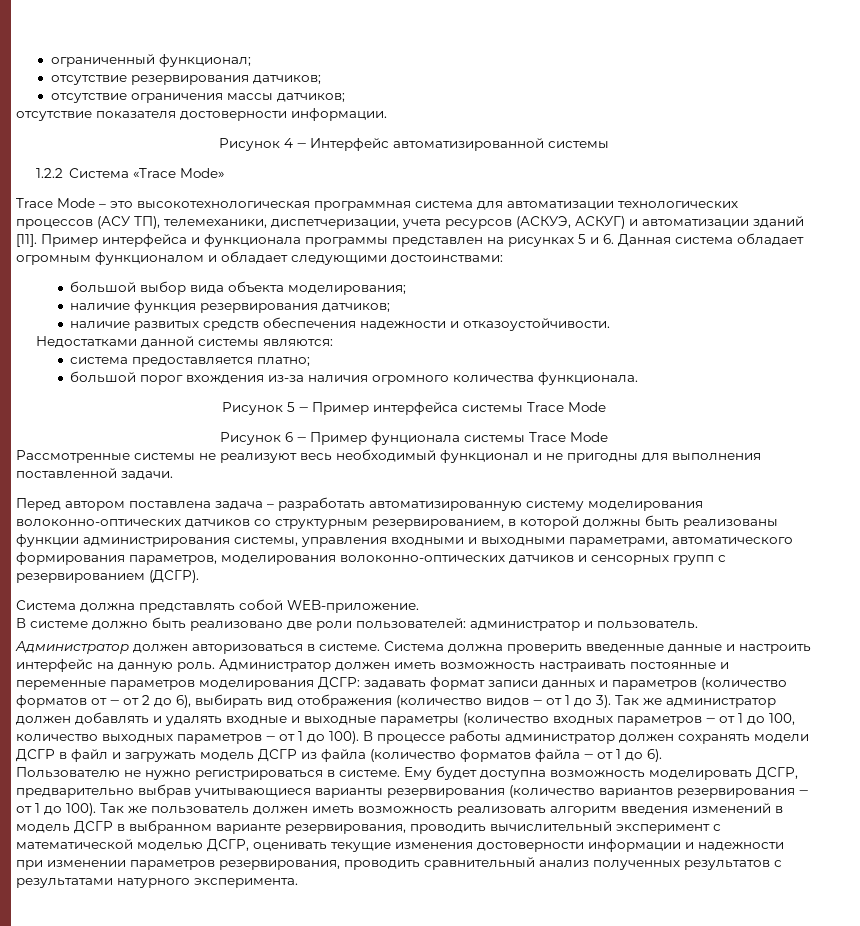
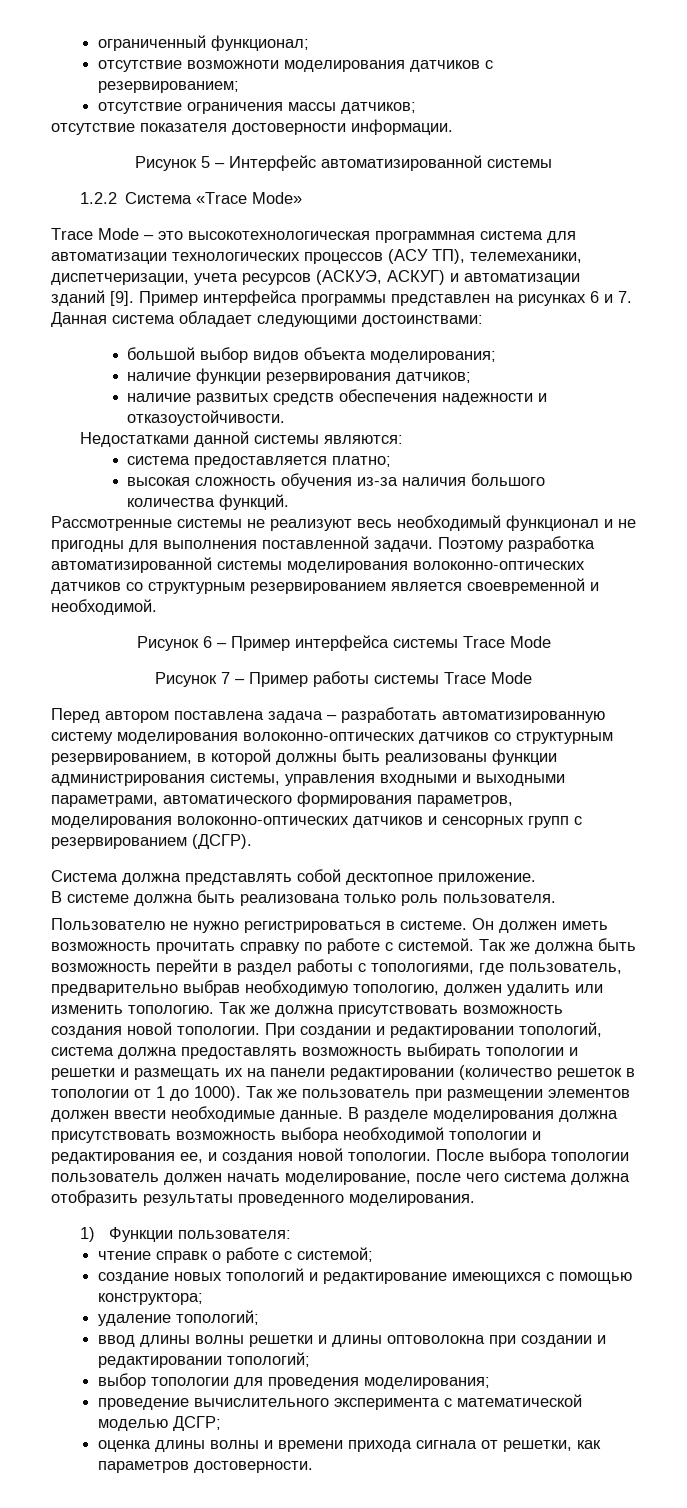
- отсутствие резервирования датчиков;
+ отсутствие возможноти моделирования датчиков с резервированием;
- Рисунок 4 ‒ Интерфейс автоматизированной системы
+ Рисунок 5 ‒ Интерфейс автоматизированной системы
- Trace Mode – это высокотехнологическая программная система для автоматизации технологических процессов (АСУ ТП), телемеханики, диспетчеризации, учета ресурсов (АСКУЭ, АСКУГ) и автоматизации зданий [11]. Пример интерфейса и функционала программы представлен на рисунках 5 и 6. Данная система обладает огромным функционалом и обладает следующими достоинствами:
+ Trace Mode – это высокотехнологическая программная система для автоматизации технологических процессов (АСУ ТП), телемеханики, диспетчеризации, учета ресурсов (АСКУЭ, АСКУГ) и автоматизации зданий [9]. Пример интерфейса программы представлен на рисунках 6 и 7. Данная система обладает следующими достоинствами:
- большой выбор вида объекта моделирования;
+ большой выбор видов объекта моделирования;
- наличие функция резервирования датчиков;
+ наличие функции резервирования датчиков;
- большой порог вхождения из-за наличия огромного количества функционала.
- Рисунок 5 ‒ Пример интерфейса системы Trace Mode
- Рисунок 6 ‒ Пример фунционала системы Trace Mode
+ высокая сложность обучения из-за наличия большого количества функций.
+ Поэтому разработка автоматизированной системы моделирования волоконно-оптических датчиков со структурным резервированием является своевременной и необходимой.
+ Рисунок 6 ‒ Пример интерфейса системы Trace Mode
+ Рисунок 7 ‒ Пример работы системы Trace Mode
- Система должна представлять собой WEB-приложение.
+ Система должна представлять собой десктопное приложение.
- В системе должно быть реализовано две роли пользователей: администратор и пользователь.
- Администратор должен авторизоваться в системе. Система должна проверить введенные данные и настроить интерфейс на данную роль. Администратор должен иметь возможность настраивать постоянные и переменные параметров моделирования ДСГР: задавать формат записи данных и параметров (количество форматов от ‒ от 2 до 6), выбирать вид отображения (количество видов ‒ от 1 до 3). Так же администратор должен добавлять и удалять входные и выходные параметры (количество входных параметров ‒ от 1 до 100, количество выходных параметров ‒ от 1 до 100). В процессе работы администратор должен сохранять модели ДСГР в файл и загружать модель ДСГР из файла (количество форматов файла ‒ от 1 до 6).
+ В системе должна быть реализована только роль пользователя.
- Ему будет доступна возможность моделировать ДСГР, предварительно выбрав учитывающиеся варианты резервирования (количество вариантов резервирования ‒ от 1 до 100).
+ Он должен иметь возможность прочитать справку по работе с системой. Так же должна быть возможность перейти в раздел работы с топологиями, где пользователь, предварительно выбрав необходимую топологию, должен удалить или изменить топологию. Так же должна присутствовать возможность создания новой топологии. При создании и редактировании топологий, система должна предоставлять возможность выбирать топологии и решетки и размещать их на панели редактировании (количество решеток в топологии от 1 до 1000).
- Так же пользователь должен иметь возможность реализовать алгоритм введения изменений в модель ДСГР в выбранном варианте резервирования, проводить вычислительный эксперимент с математической моделью ДСГР, оценивать текущие изменения достоверности информации и надежности при изменении параметров резервирования, проводить сравнительный анализ полученных результатов с результатами натурного эксперимента.
+ Так же пользователь при размещении элементов должен ввести необходимые данные. В разделе моделирования должна присутствовать возможность выбора необходимой топологии и редактирования ее, и создания новой топологии. После выбора топологии пользователь должен начать моделирование, после чего система должна отобразить результаты проведенного моделирования.
+ 1) Функции пользователя:
+ чтение справк о работе с системой;
+ создание новых топологий и редактирование имеющихся с помощью конструктора;
+ удаление топологий;
+ ввод длины волны решетки и длины оптоволокна при создании и редактировании топологий;
+ выбор топологии для проведения моделирования;
+ проведение вычислительного эксперимента с математической моделью ДСГР;
+ оценка длины волны и времени прихода сигнала от решетки, как параметров достоверности.

